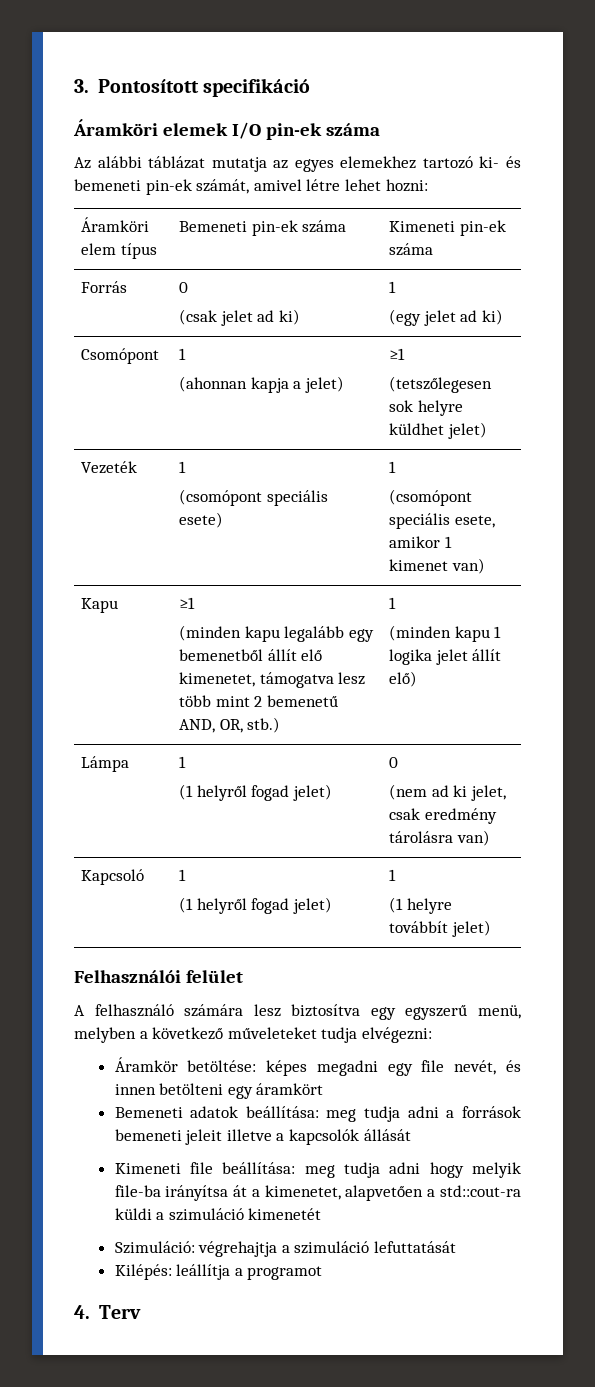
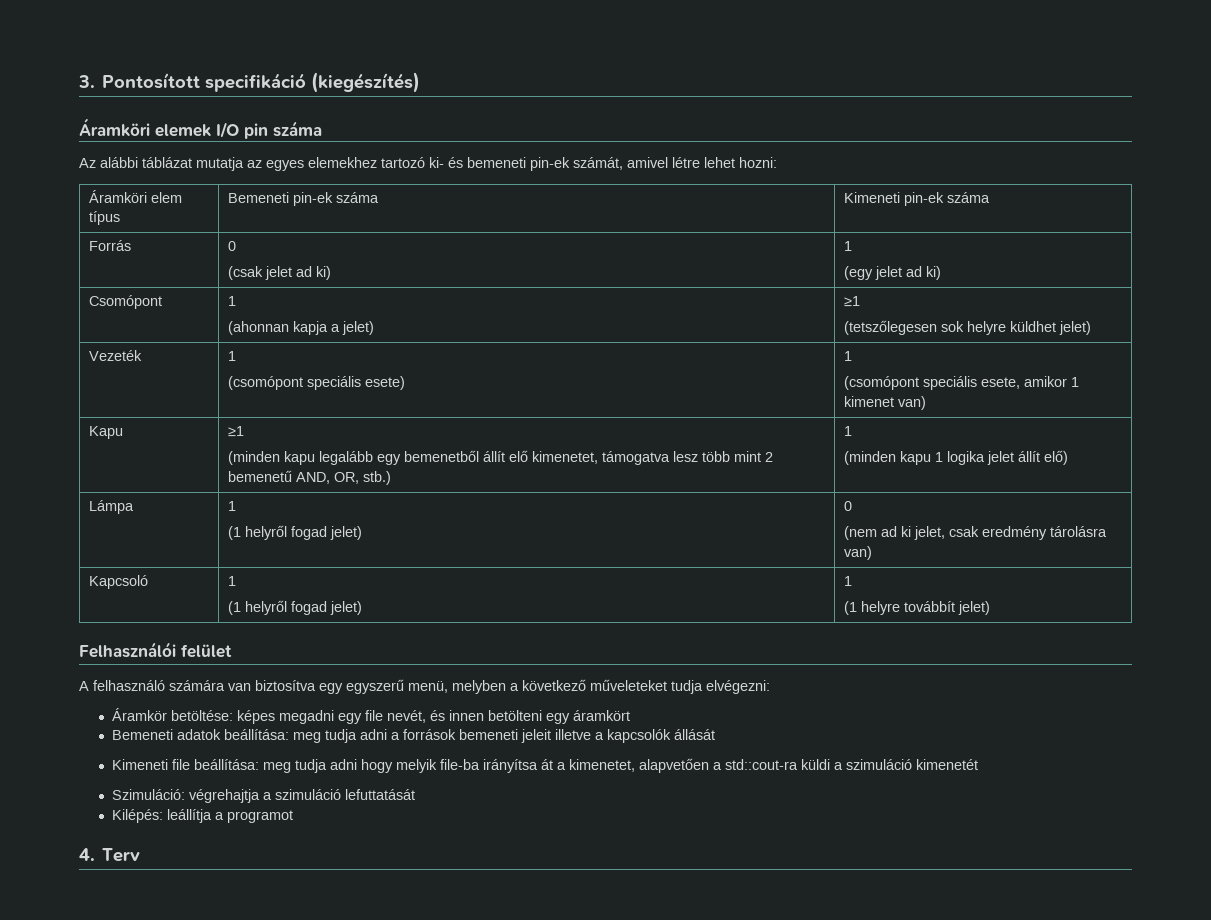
- 3. Pontosított specifikáció
+ 3. Pontosított specifikáció (kiegészítés)
- Áramköri elemek I/O pin-ek száma
+ Áramköri elemek I/O pin száma
- A felhasználó számára lesz biztosítva egy egyszerű menü, melyben a következő műveleteket tudja elvégezni:
+ A felhasználó számára van biztosítva egy egyszerű menü, melyben a következő műveleteket tudja elvégezni:

